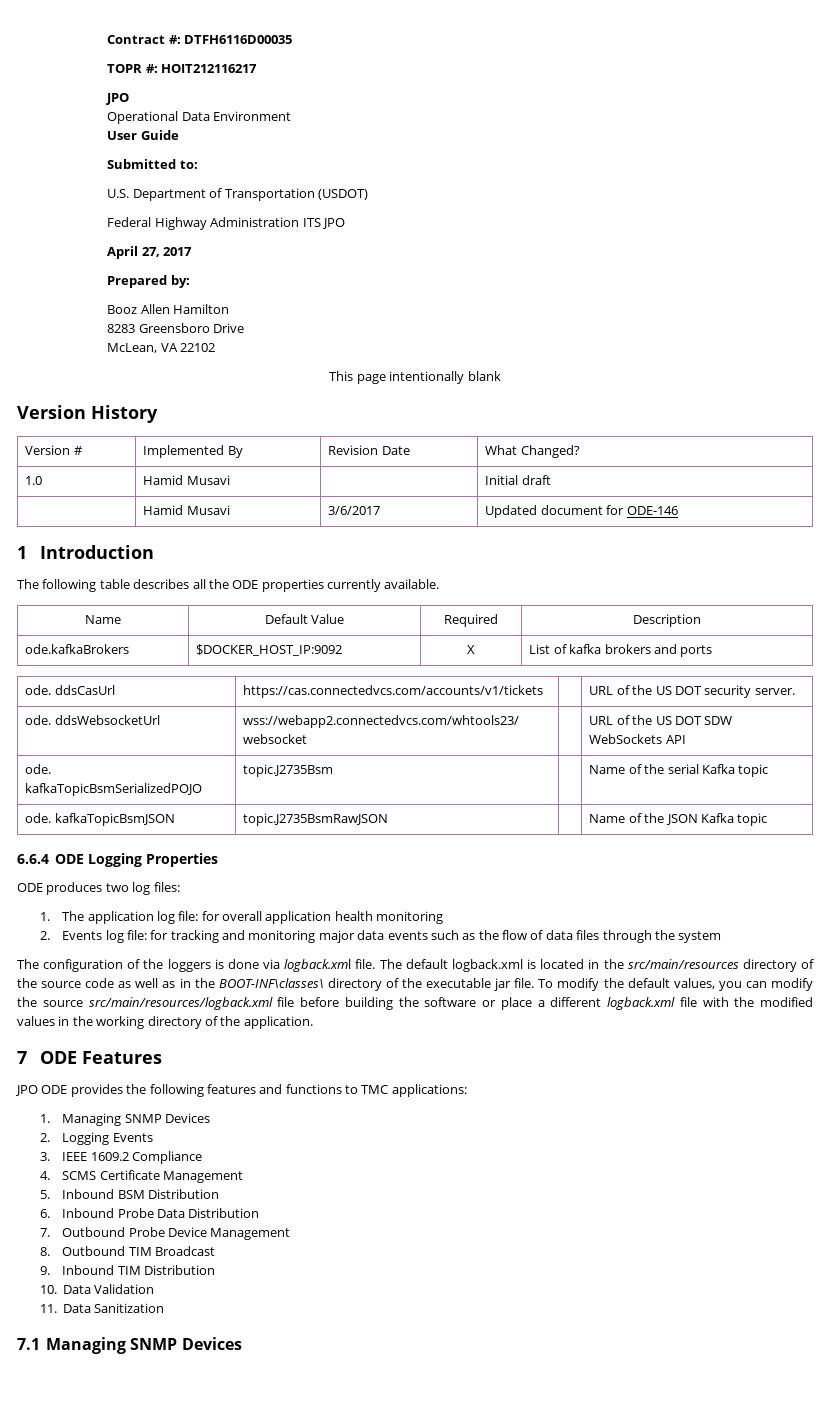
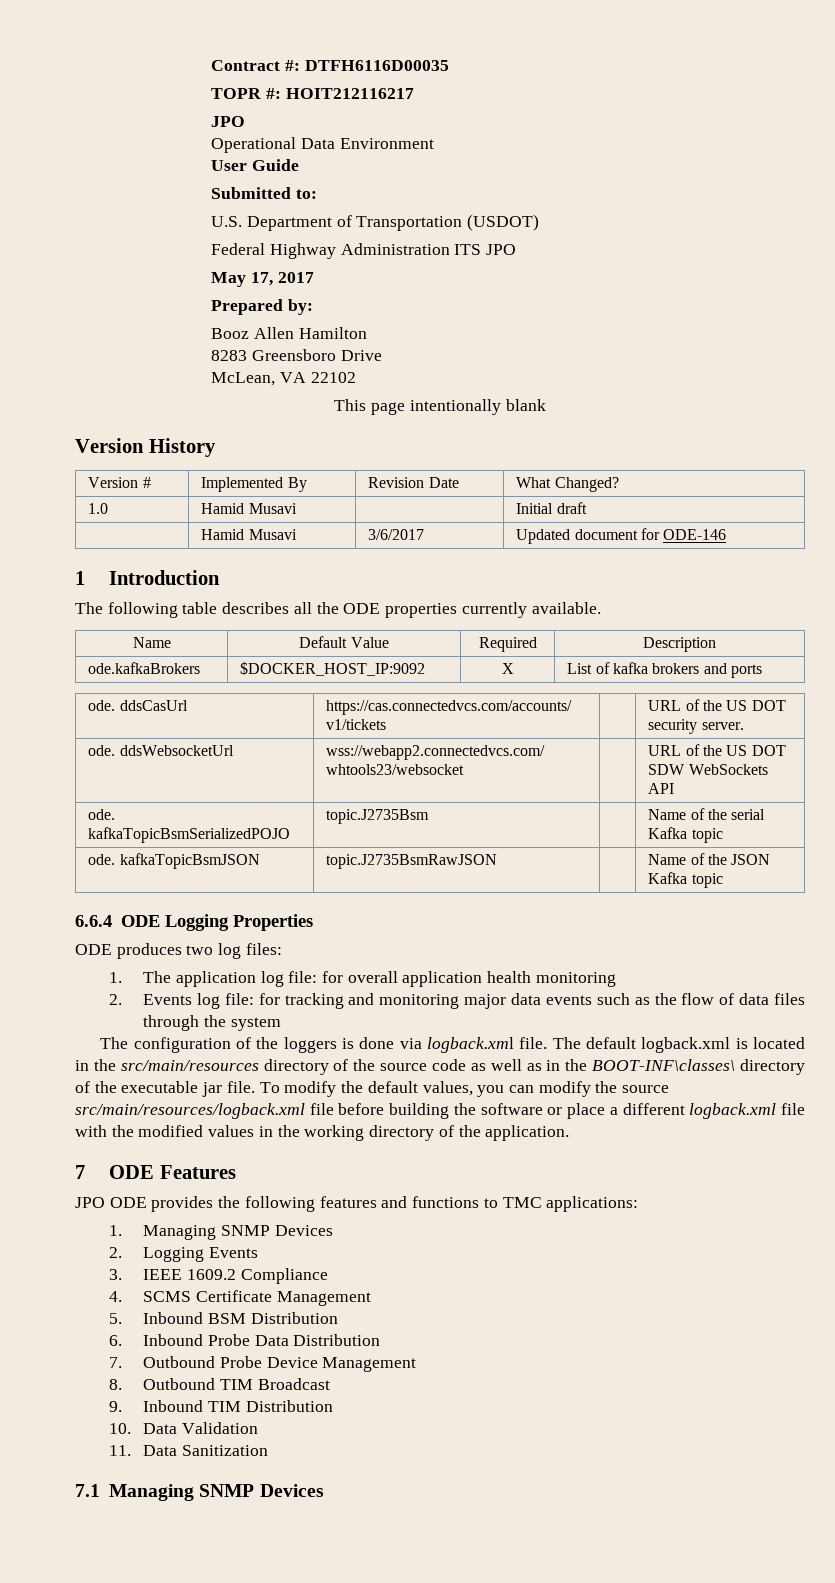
- April 27, 2017
+ May 17, 2017

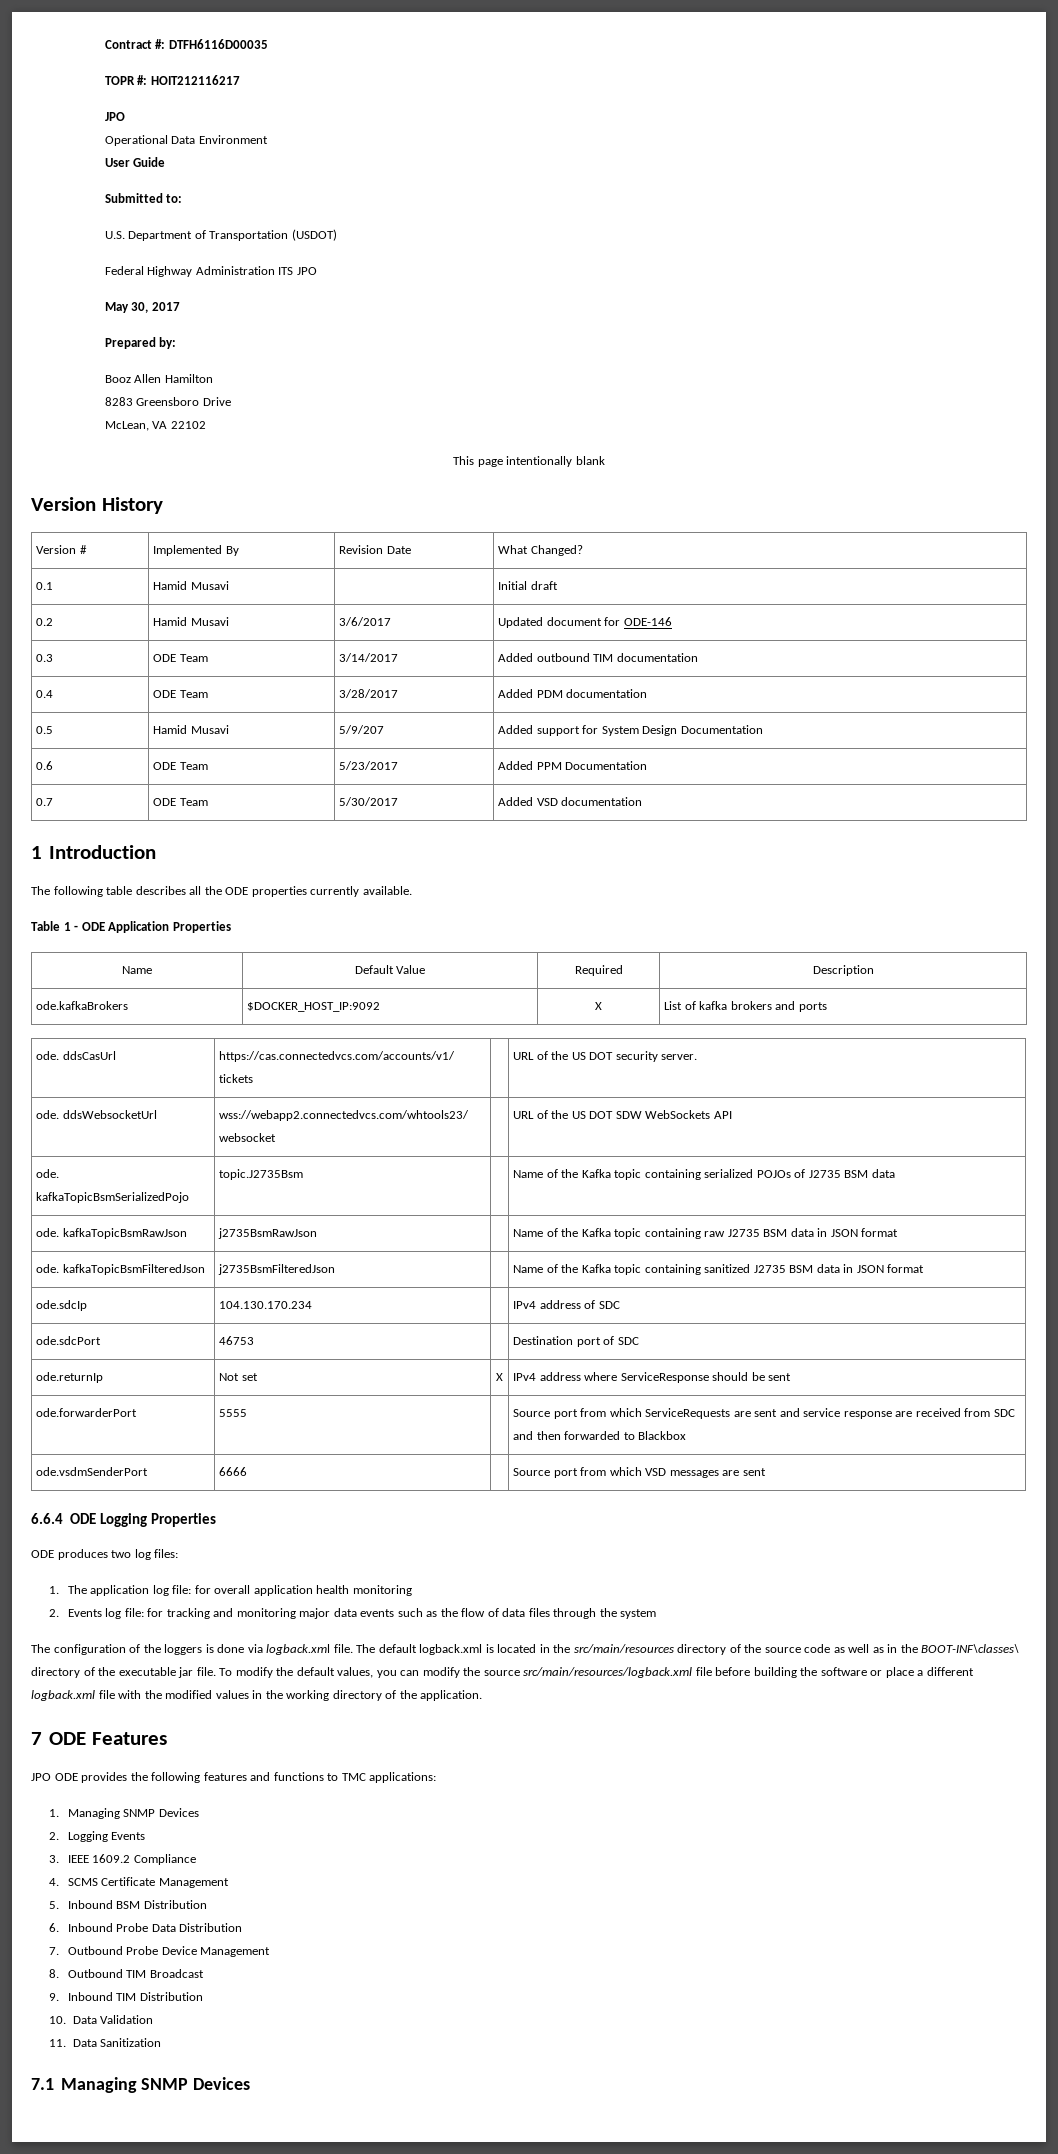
- May 17, 2017
+ May 30, 2017
- 1.0 | Hamid Musavi | | Initial draft
+ 0.1 | Hamid Musavi | | Initial draft
- | Hamid Musavi | 3/6/2017 | Updated document for ODE-146
+ 0.2 | Hamid Musavi | 3/6/2017 | Updated document for ODE-146
+ 0.3 | ODE Team | 3/14/2017 | Added outbound TIM documentation
+ 0.4 | ODE Team | 3/28/2017 | Added PDM documentation
+ 0.5 | Hamid Musavi | 5/9/207 | Added support for System Design Documentation
+ 0.6 | ODE Team | 5/23/2017 | Added PPM Documentation
+ 0.7 | ODE Team | 5/30/2017 | Added VSD documentation
+ Table 1 - ODE Application Properties
- ode. kafkaTopicBsmSerializedPOJO | topic.J2735Bsm | | Name of the serial Kafka topic
- ode. kafkaTopicBsmJSON | topic.J2735BsmRawJSON | | Name of the JSON Kafka topic
+ ode. kafkaTopicBsmSerializedPojo | topic.J2735Bsm | | Name of the Kafka topic containing serialized POJOs of J2735 BSM data
+ ode. kafkaTopicBsmRawJson | j2735BsmRawJson | | Name of the Kafka topic containing raw J2735 BSM data in JSON format
+ ode. kafkaTopicBsmFilteredJson | j2735BsmFilteredJson | | Name of the Kafka topic containing sanitized J2735 BSM data in JSON format
+ ode.sdcIp | 104.130.170.234 | | IPv4 address of SDC
+ ode.sdcPort | 46753 | | Destination port of SDC
+ ode.returnIp | Not set | X | IPv4 address where ServiceResponse should be sent
+ ode.forwarderPort | 5555 | | Source port from which ServiceRequests are sent and service response are received from SDC and then forwarded to Blackbox
+ ode.vsdmSenderPort | 6666 | | Source port from which VSD messages are sent

